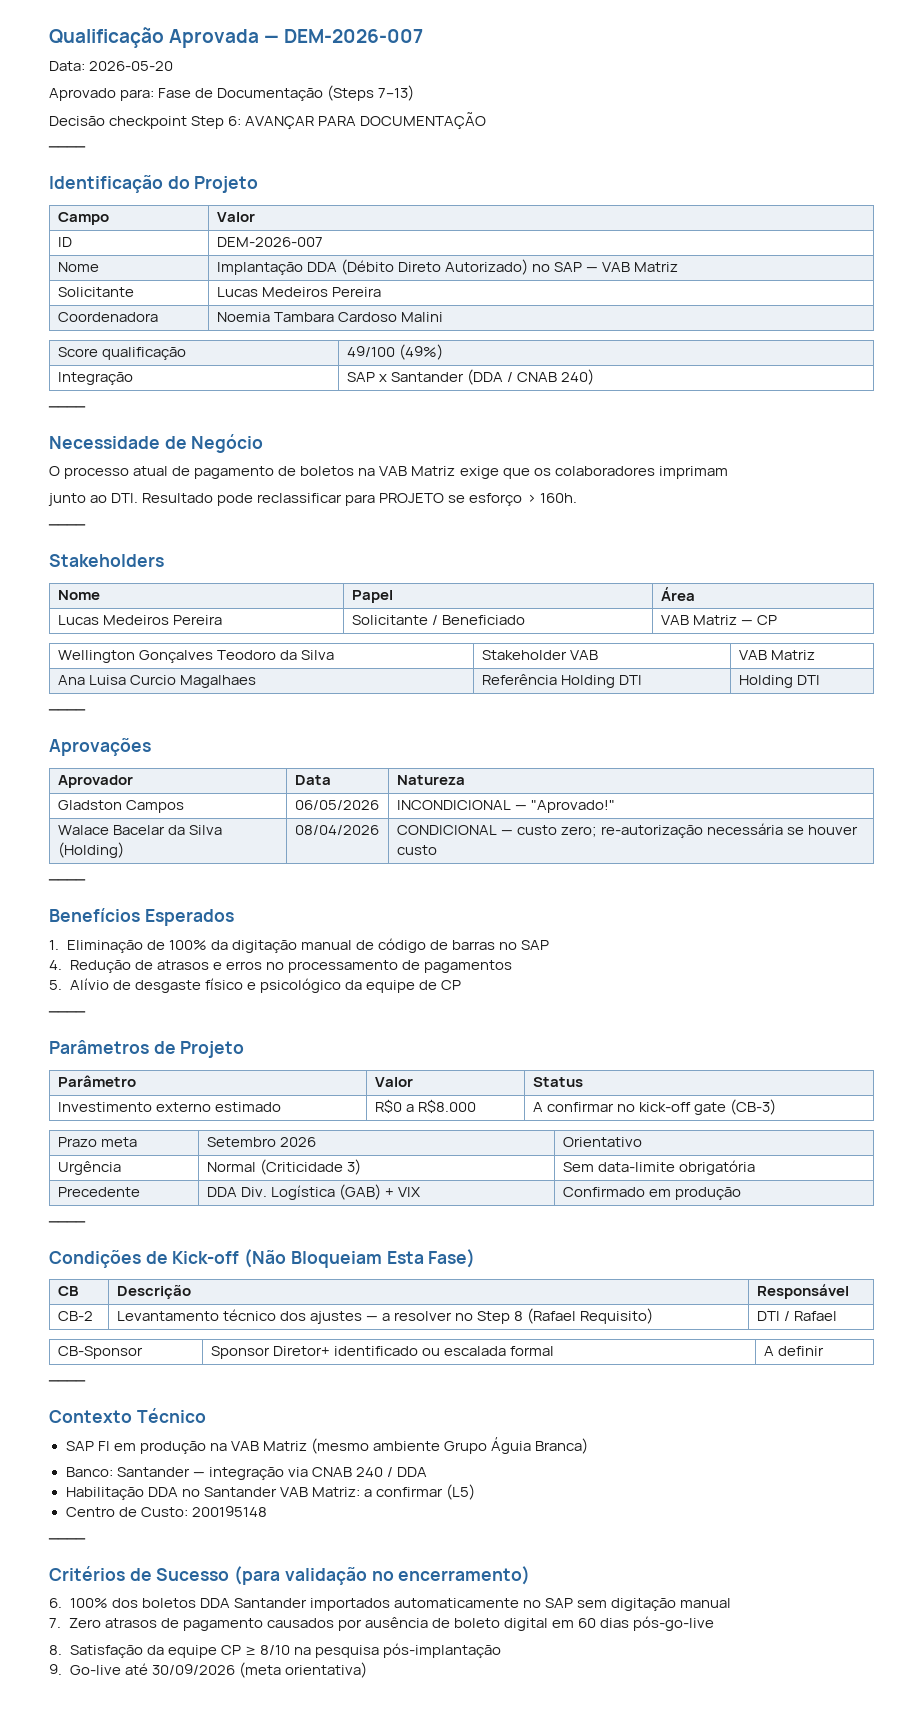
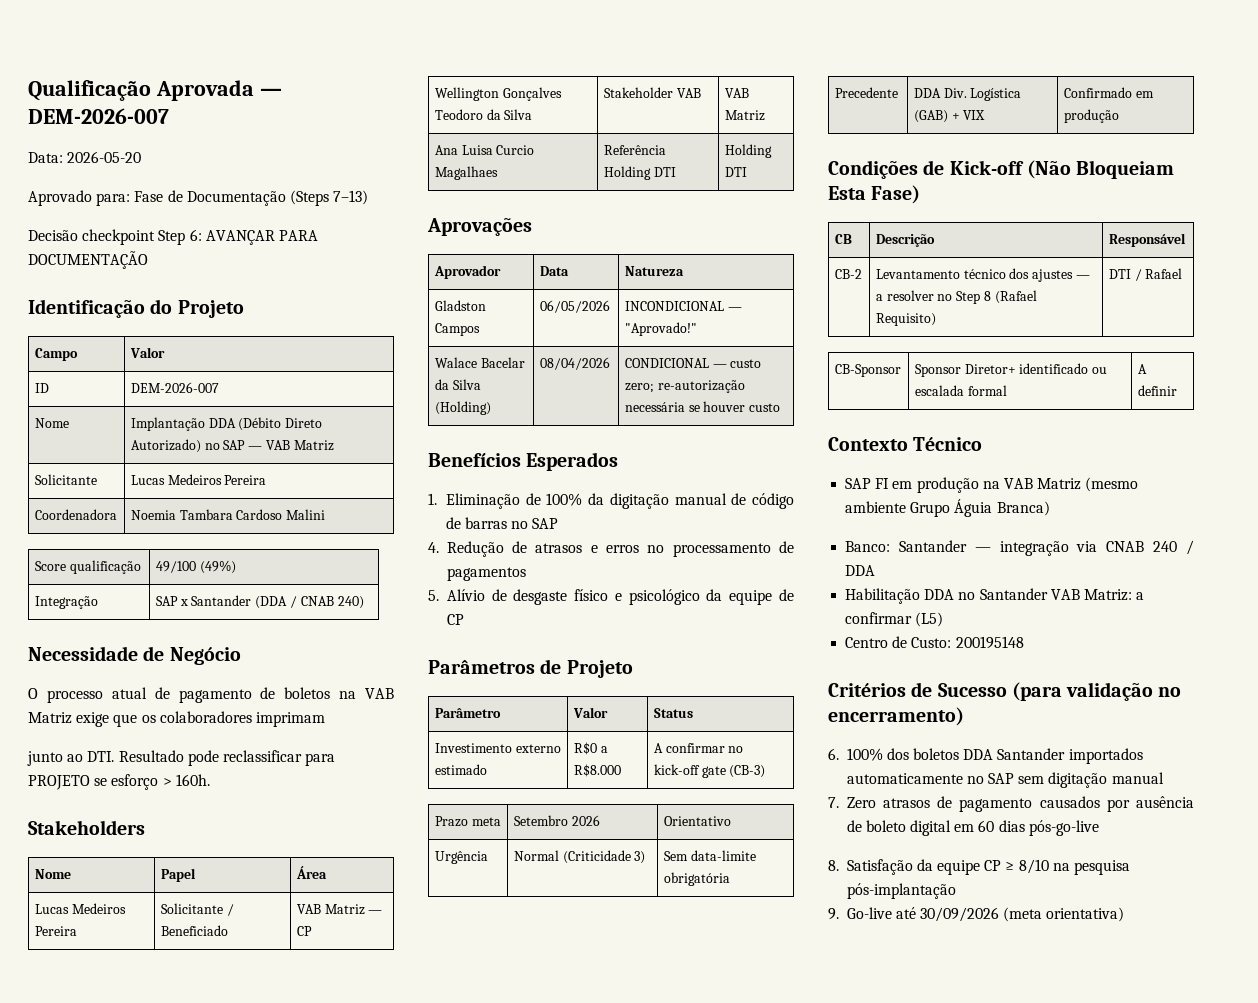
  Decisão checkpoint Step 6: AVANÇAR PARA DOCUMENTAÇÃO
- ────
  Integração | SAP x Santander (DDA / CNAB 240)
- ────
  junto ao DTI. Resultado pode reclassificar para PROJETO se esforço > 160h.
- ────
  Ana Luisa Curcio Magalhaes | Referência Holding DTI | Holding DTI
- ────
  Walace Bacelar da Silva (Holding) | 08/04/2026 | CONDICIONAL — custo zero; re-autorização necessária se houver custo
- ────
  5. Alívio de desgaste físico e psicológico da equipe de CP
- ────
  Precedente | DDA Div. Logística (GAB) + VIX | Confirmado em produção
- ────
  CB-Sponsor | Sponsor Diretor+ identificado ou escalada formal | A definir
- ────
  Centro de Custo: 200195148
- ────

